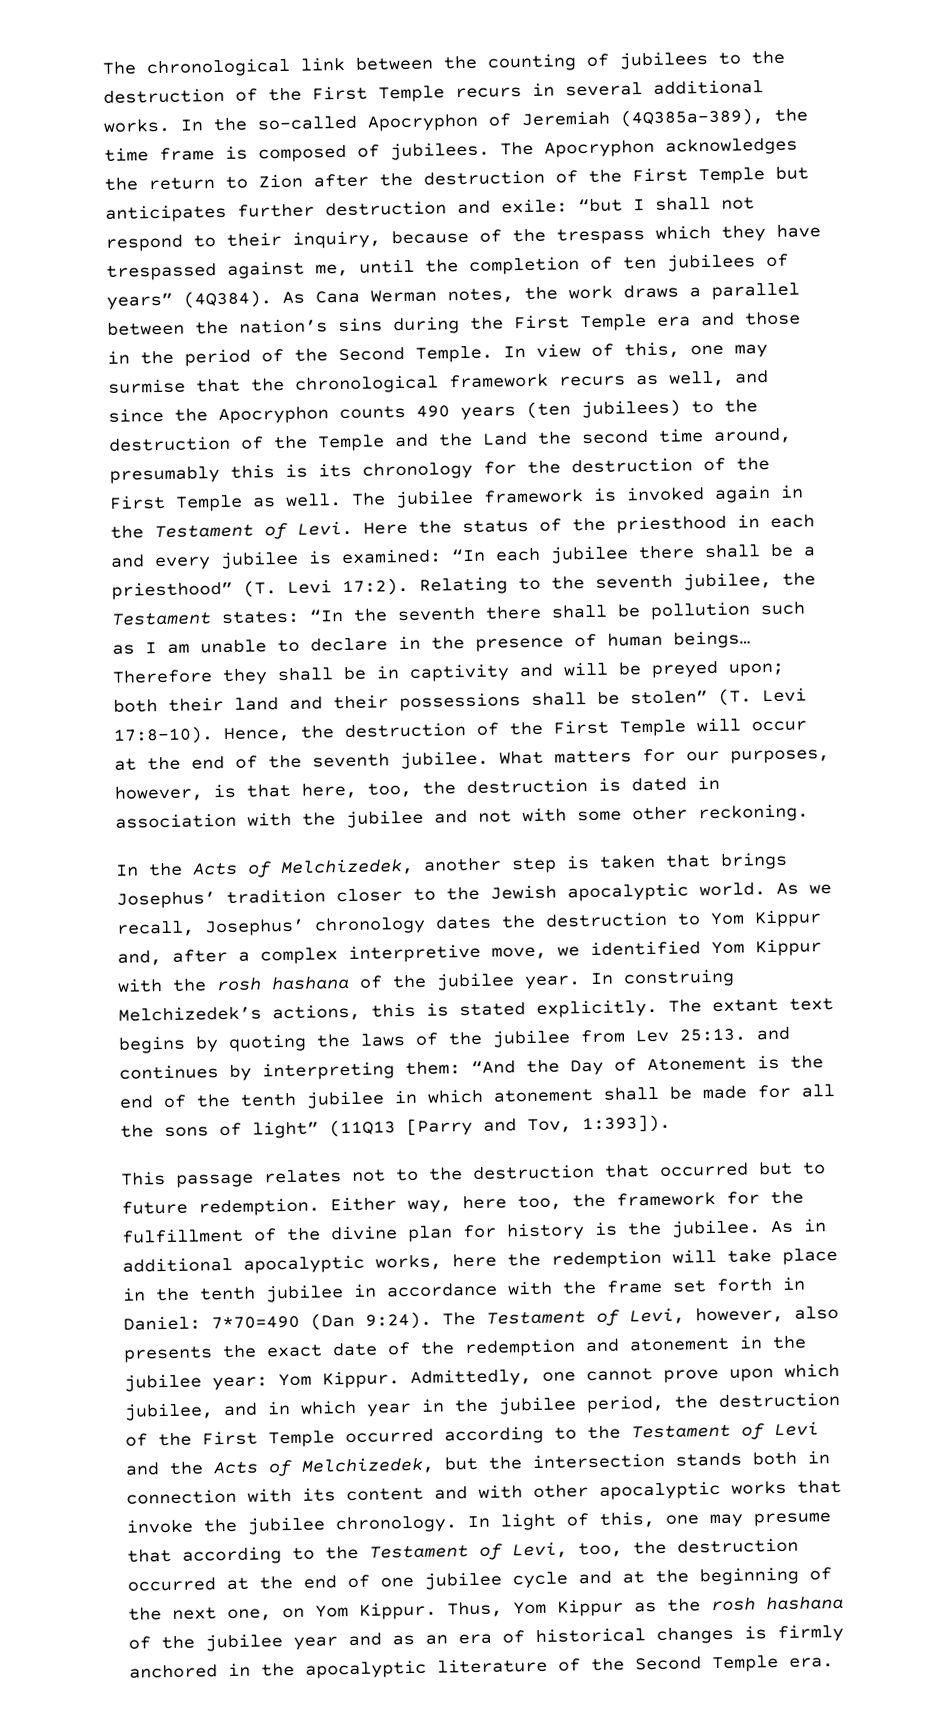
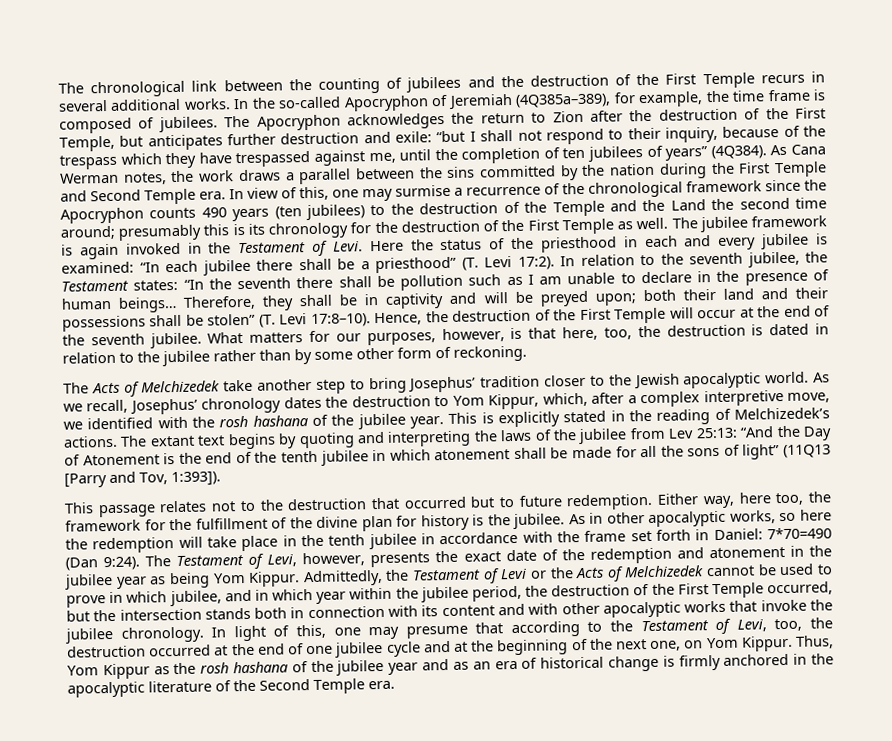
- The chronological link between the counting of jubilees to the destruction of the First Temple recurs in several additional works.
+ The chronological link between the counting of jubilees and the destruction of the First Temple recurs in several additional works.
- In the so-called Apocryphon of Jeremiah (4Q385a–389), the time frame is composed of jubilees.
+ In the so-called Apocryphon of Jeremiah (4Q385a–389), for example, the time frame is composed of jubilees.
- The Apocryphon acknowledges the return to Zion after the destruction of the First Temple but anticipates further destruction and exile: “but I shall not respond to their inquiry, because of the trespass which they have trespassed against me, until the completion of ten jubilees of years” (4Q384).
+ The Apocryphon acknowledges the return to Zion after the destruction of the First Temple, but anticipates further destruction and exile: “but I shall not respond to their inquiry, because of the trespass which they have trespassed against me, until the completion of ten jubilees of years” (4Q384).
- As Cana Werman notes, the work draws a parallel between the nation’s sins during the First Temple era and those in the period of the Second Temple.
+ As Cana Werman notes, the work draws a parallel between the sins committed by the nation during the First Temple and Second Temple era.
- In view of this, one may surmise that the chronological framework recurs as well, and since the Apocryphon counts 490 years (ten jubilees) to the destruction of the Temple and the Land the second time around, presumably this is its chronology for the destruction of the First Temple as well.
+ In view of this, one may surmise a recurrence of the chronological framework since the Apocryphon counts 490 years (ten jubilees) to the destruction of the Temple and the Land the second time around; presumably this is its chronology for the destruction of the First Temple as well.
- The jubilee framework is invoked again in the Testament of Levi.
+ The jubilee framework is again invoked in the Testament of Levi.
- Relating to the seventh jubilee, the Testament states: “In the seventh there shall be pollution such as I am unable to declare in the presence of human beings…
+ In relation to the seventh jubilee, the Testament states: “In the seventh there shall be pollution such as I am unable to declare in the presence of human beings…
- Therefore they shall be in captivity and will be preyed upon; both their land and their possessions shall be stolen” (T. Levi 17:8–10).
+ Therefore, they shall be in captivity and will be preyed upon; both their land and their possessions shall be stolen” (T. Levi 17:8–10).
- What matters for our purposes, however, is that here, too, the destruction is dated in association with the jubilee and not with some other reckoning.
- In the Acts of Melchizedek, another step is taken that brings Josephus’ tradition closer to the Jewish apocalyptic world.
+ What matters for our purposes, however, is that here, too, the destruction is dated in relation to the jubilee rather than by some other form of reckoning.
+ The Acts of Melchizedek take another step to bring Josephus’ tradition closer to the Jewish apocalyptic world.
- As we recall, Josephus’ chronology dates the destruction to Yom Kippur and, after a complex interpretive move, we identified Yom Kippur with the rosh hashana of the jubilee year.
+ As we recall, Josephus’ chronology dates the destruction to Yom Kippur, which, after a complex interpretive move, we identified with the rosh hashana of the jubilee year.
- In construing Melchizedek’s actions, this is stated explicitly.
+ This is explicitly stated in the reading of Melchizedek’s actions.
- The extant text begins by quoting the laws of the jubilee from Lev 25:13. and continues by interpreting them: “And the Day of Atonement is the end of the tenth jubilee in which atonement shall be made for all the sons of light” (11Q13 [Parry and Tov, 1:393]).
+ The extant text begins by quoting and interpreting the laws of the jubilee from Lev 25:13: “And the Day of Atonement is the end of the tenth jubilee in which atonement shall be made for all the sons of light” (11Q13 [Parry and Tov, 1:393]).
- As in additional apocalyptic works, here the redemption will take place in the tenth jubilee in accordance with the frame set forth in Daniel: 7*70=490 (Dan 9:24).
+ As in other apocalyptic works, so here the redemption will take place in the tenth jubilee in accordance with the frame set forth in Daniel: 7*70=490 (Dan 9:24).
- The Testament of Levi, however, also presents the exact date of the redemption and atonement in the jubilee year: Yom Kippur. Admittedly, one cannot prove upon which jubilee, and in which year in the jubilee period, the destruction of the First Temple occurred according to the Testament of Levi and the Acts of Melchizedek, but the intersection stands both in connection with its content and with other apocalyptic works that invoke the jubilee chronology.
+ The Testament of Levi, however, presents the exact date of the redemption and atonement in the jubilee year as being Yom Kippur. Admittedly, the Testament of Levi or the Acts of Melchizedek cannot be used to prove in which jubilee, and in which year within the jubilee period, the destruction of the First Temple occurred, but the intersection stands both in connection with its content and with other apocalyptic works that invoke the jubilee chronology.
- Thus, Yom Kippur as the rosh hashana of the jubilee year and as an era of historical changes is firmly anchored in the apocalyptic literature of the Second Temple era.
+ Thus, Yom Kippur as the rosh hashana of the jubilee year and as an era of historical change is firmly anchored in the apocalyptic literature of the Second Temple era.

